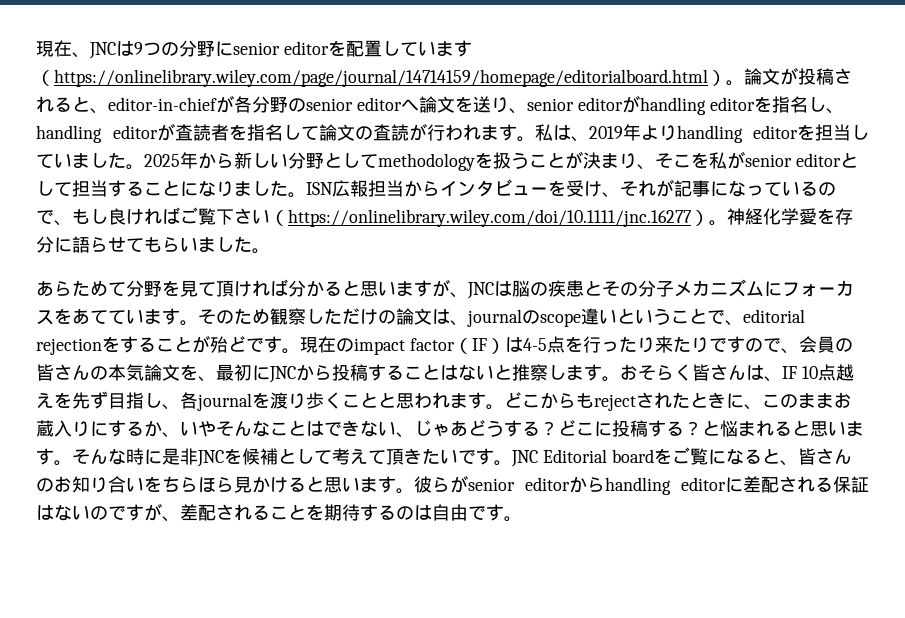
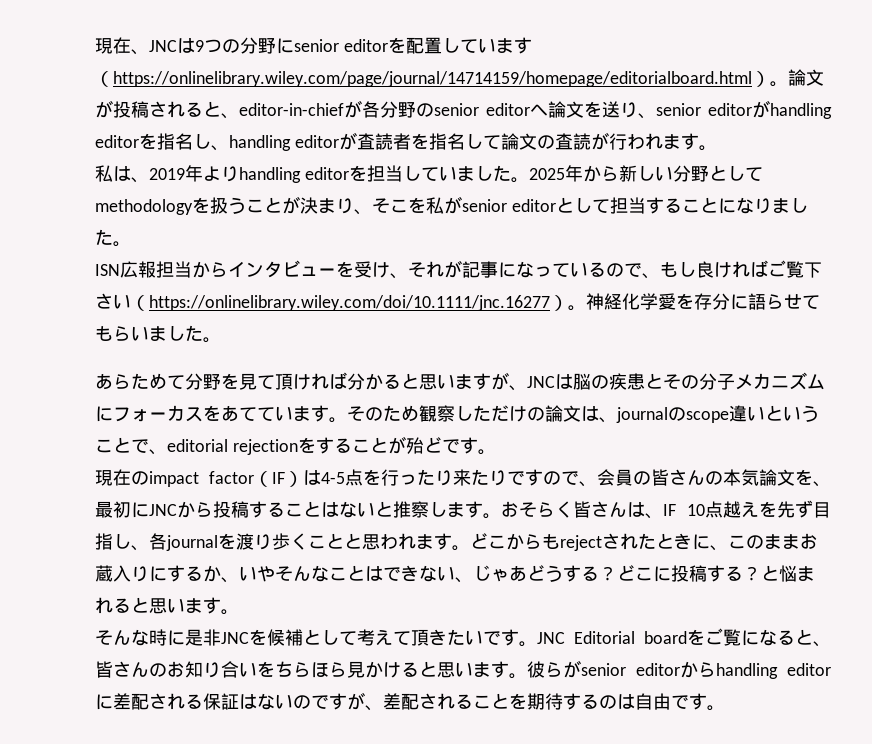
- 論文が投稿されると、editor-in-chiefが各分野のsenior editorへ論文を送り、senior editorがhandling editorを指名し、handling editorが査読者を指名して論文の査読が行われます。私は、2019年よりhandling editorを担当していました。
+ 論文が投稿されると、editor-in-chiefが各分野のsenior editorへ論文を送り、senior editorがhandling editorを指名し、handling editorが査読者を指名して論文の査読が行われます。
+ 私は、2019年よりhandling editorを担当していました。
- 2025年から新しい分野としてmethodologyを扱うことが決まり、そこを私がsenior editorとして担当することになりました。ISN広報担当からインタビューを受け、それが記事になっているので、もし良ければご覧下さい（https://onlinelibrary.wiley.com/doi/10.1111/jnc.16277）。
+ 2025年から新しい分野としてmethodologyを扱うことが決まり、そこを私がsenior editorとして担当することになりました。
+ ISN広報担当からインタビューを受け、それが記事になっているので、もし良ければご覧下さい（https://onlinelibrary.wiley.com/doi/10.1111/jnc.16277）。
- そのため観察しただけの論文は、journalのscope違いということで、editorial rejectionをすることが殆どです。現在のimpact factor（IF）は4-5点を行ったり来たりですので、会員の皆さんの本気論文を、最初にJNCから投稿することはないと推察します。
+ そのため観察しただけの論文は、journalのscope違いということで、editorial rejectionをすることが殆どです。
+ 現在のimpact factor（IF）は4-5点を行ったり来たりですので、会員の皆さんの本気論文を、最初にJNCから投稿することはないと推察します。
- と悩まれると思います。そんな時に是非JNCを候補として考えて頂きたいです。
+ と悩まれると思います。
+ そんな時に是非JNCを候補として考えて頂きたいです。

